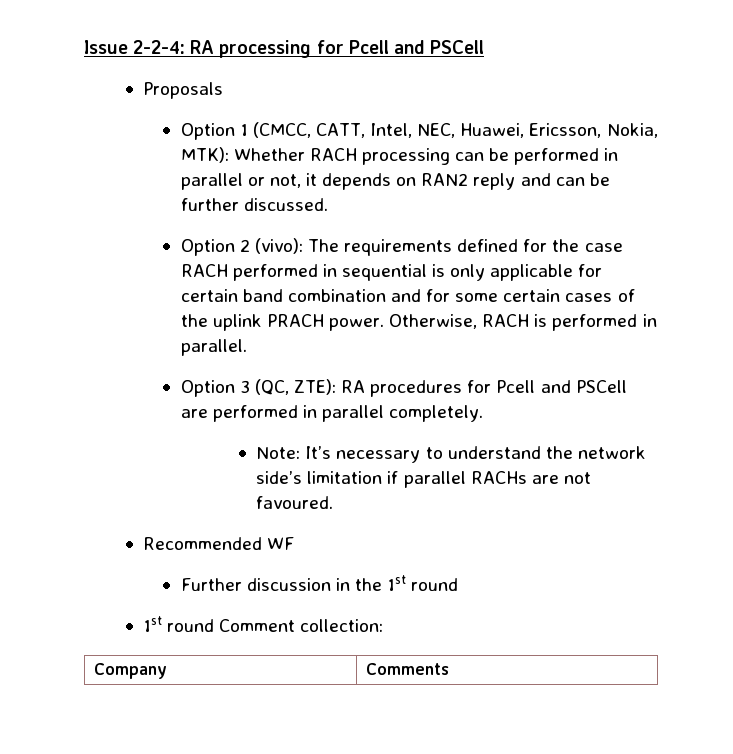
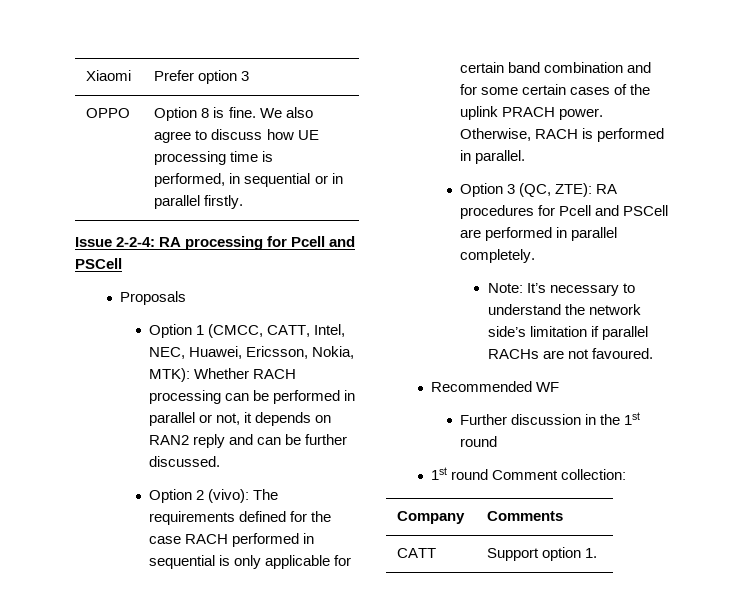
+ Xiaomi | Prefer option 3
+ OPPO | Option 8 is fine. We also agree to discuss how UE processing time is performed, in sequential or in parallel firstly.
+ CATT | Support option 1.

